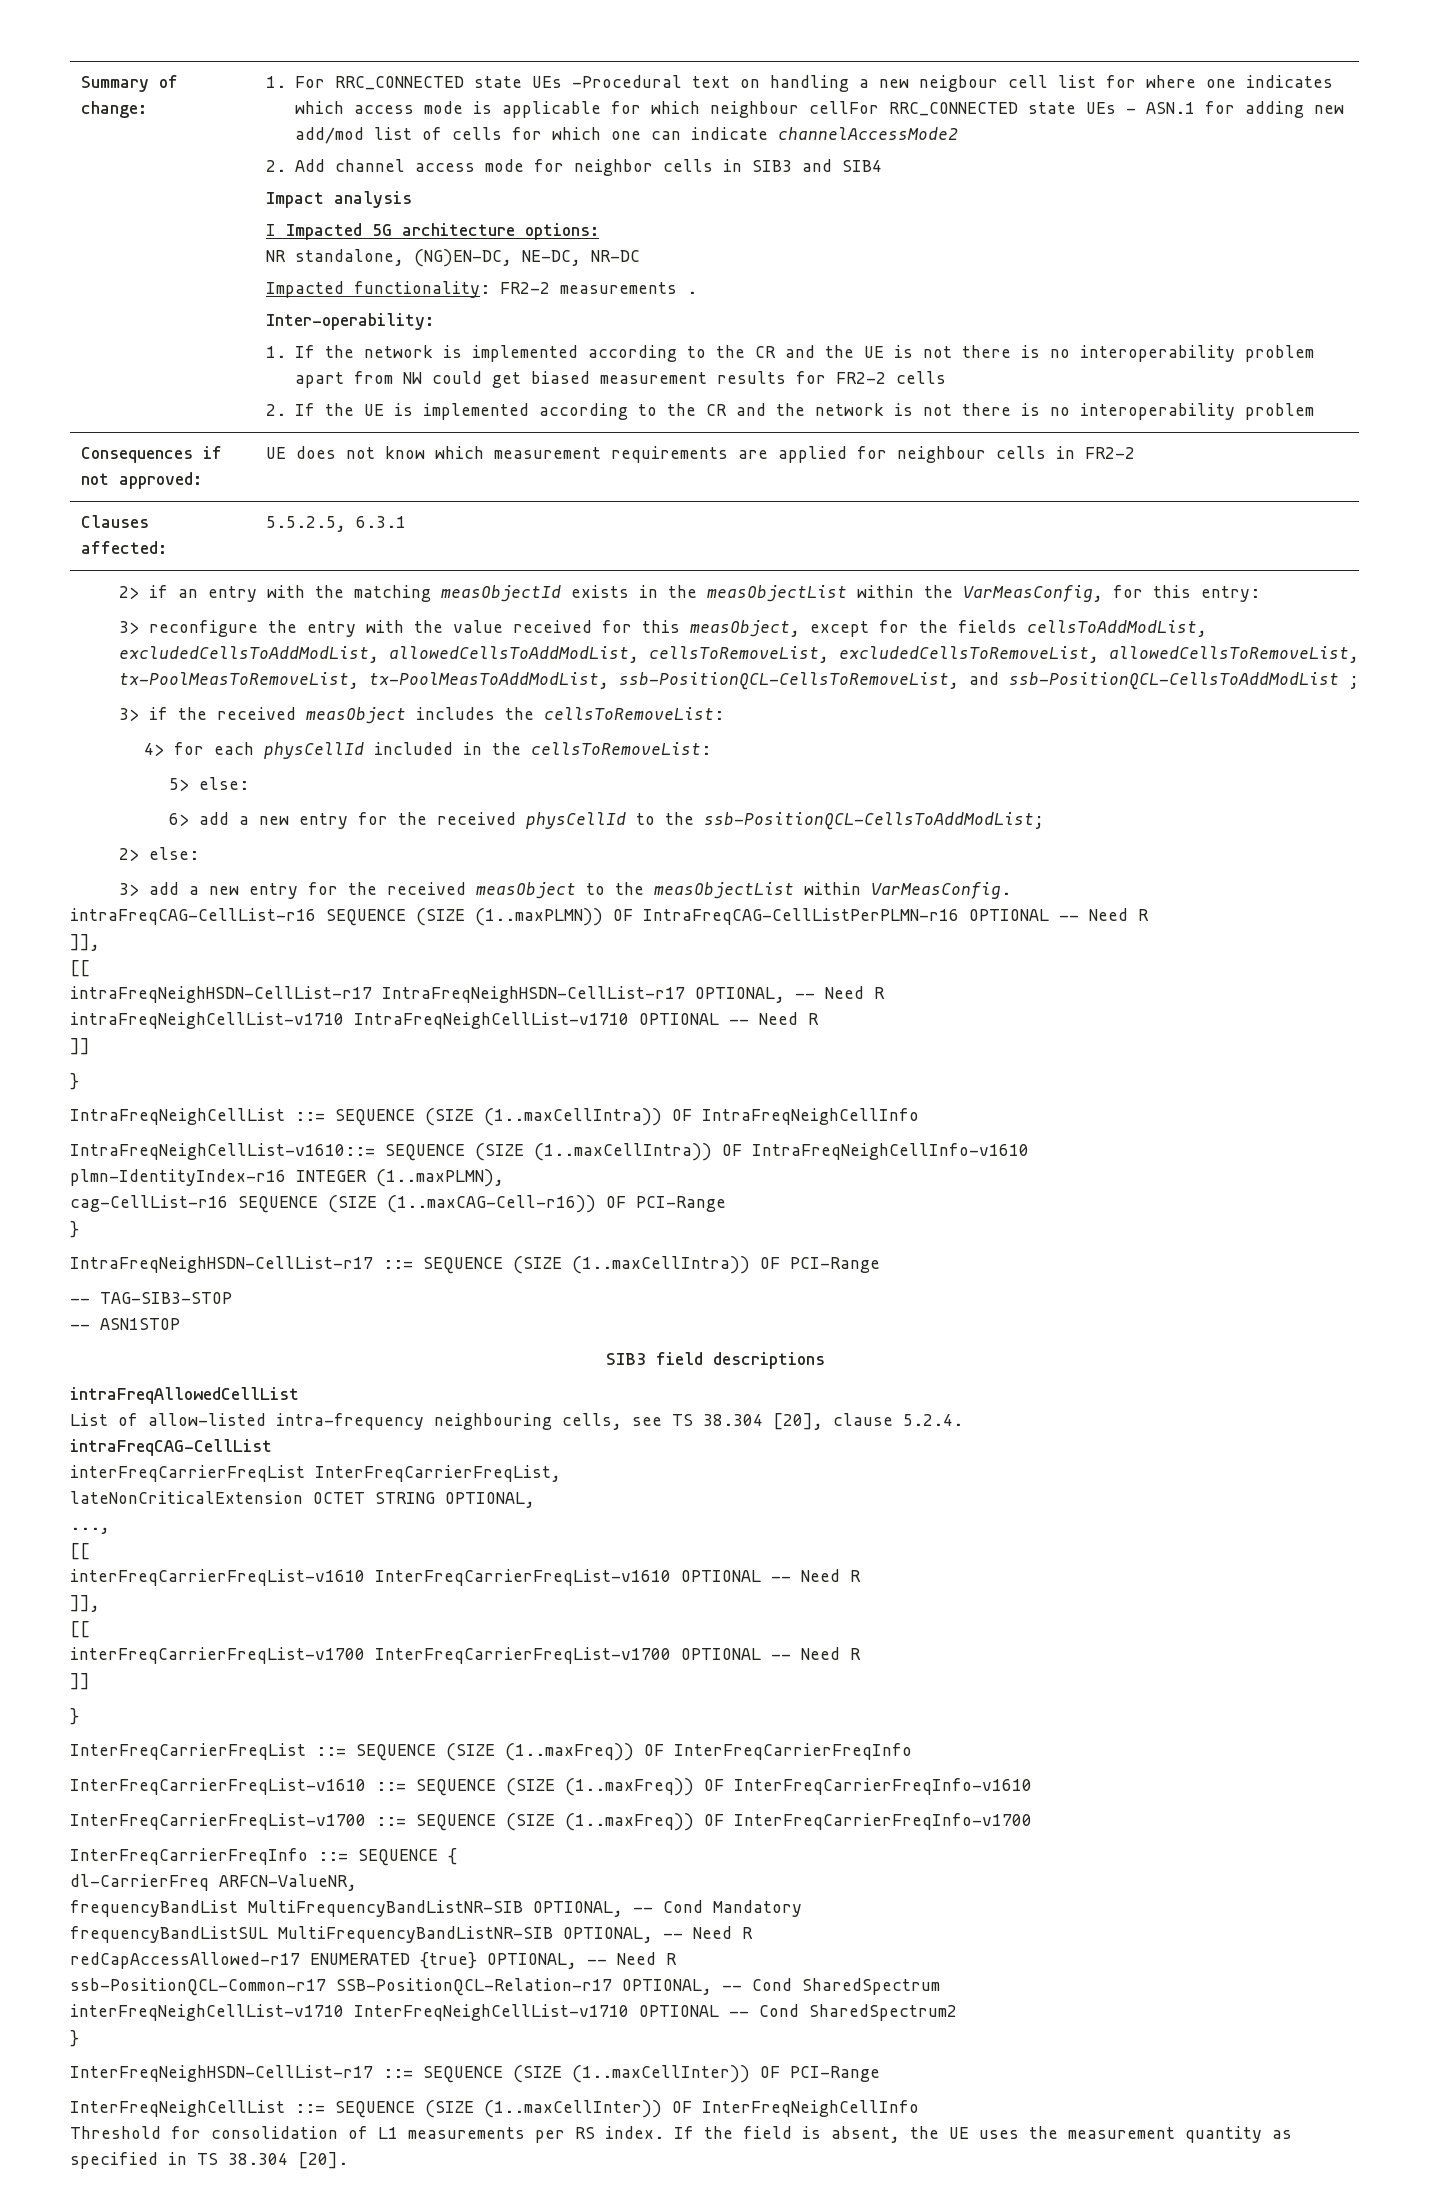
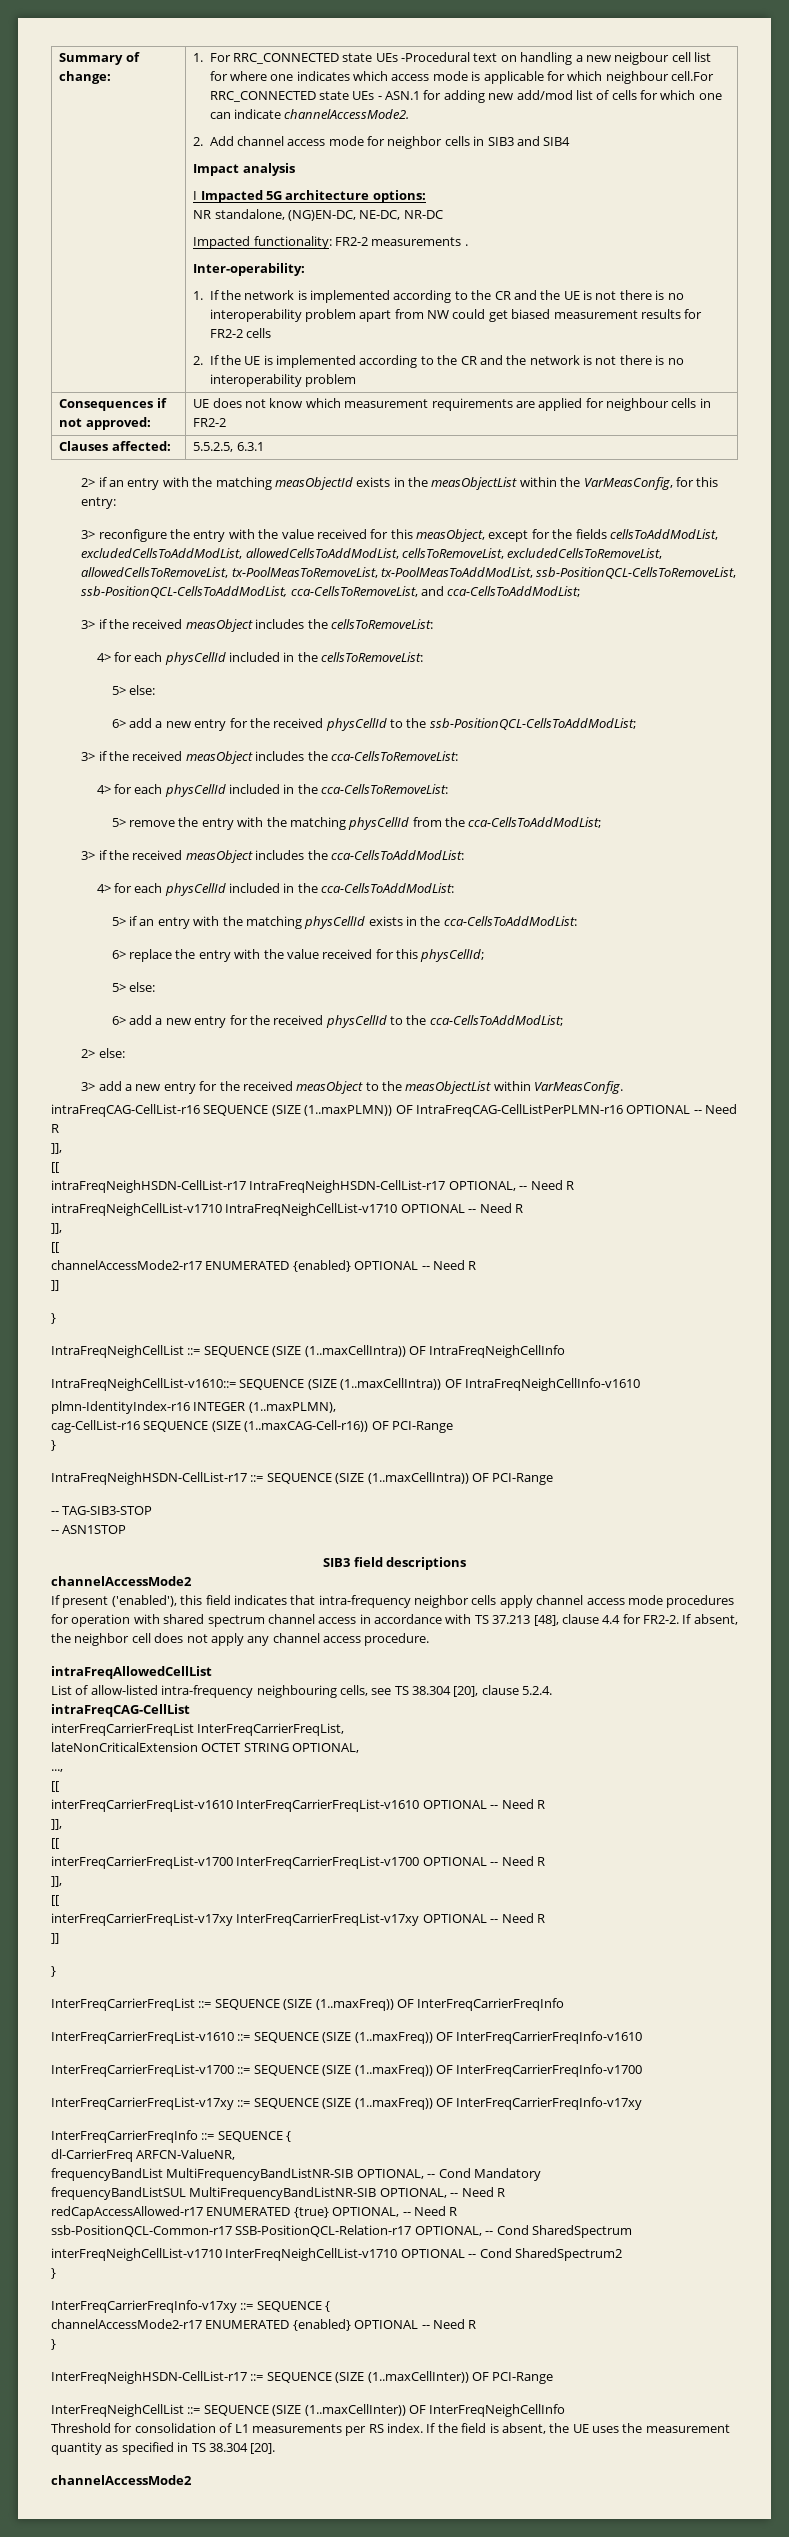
- 1. For RRC_CONNECTED state UEs -Procedural text on handling a new neigbour cell list for where one indicates which access mode is applicable for which neighbour cellFor RRC_CONNECTED state UEs - ASN.1 for adding new add/mod list of cells for which one can indicate channelAccessMode2
+ 1. For RRC_CONNECTED state UEs -Procedural text on handling a new neigbour cell list for where one indicates which access mode is applicable for which neighbour cell.For RRC_CONNECTED state UEs - ASN.1 for adding new add/mod list of cells for which one can indicate channelAccessMode2.
- 3> reconfigure the entry with the value received for this measObject, except for the fields cellsToAddModList, excludedCellsToAddModList, allowedCellsToAddModList, cellsToRemoveList, excludedCellsToRemoveList, allowedCellsToRemoveList, tx-PoolMeasToRemoveList, tx-PoolMeasToAddModList, ssb-PositionQCL-CellsToRemoveList, and ssb-PositionQCL-CellsToAddModList ;
+ 3> reconfigure the entry with the value received for this measObject, except for the fields cellsToAddModList, excludedCellsToAddModList, allowedCellsToAddModList, cellsToRemoveList, excludedCellsToRemoveList, allowedCellsToRemoveList, tx-PoolMeasToRemoveList, tx-PoolMeasToAddModList, ssb-PositionQCL-CellsToRemoveList, ssb-PositionQCL-CellsToAddModList, cca-CellsToRemoveList, and cca-CellsToAddModList;
+ 3> if the received measObject includes the cca-CellsToRemoveList:
+ 4> for each physCellId included in the cca-CellsToRemoveList:
+ 5> remove the entry with the matching physCellId from the cca-CellsToAddModList;
+ 3> if the received measObject includes the cca-CellsToAddModList:
+ 4> for each physCellId included in the cca-CellsToAddModList:
+ 5> if an entry with the matching physCellId exists in the cca-CellsToAddModList:
+ 6> replace the entry with the value received for this physCellId;
+ 5> else:
+ 6> add a new entry for the received physCellId to the cca-CellsToAddModList;
  intraFreqNeighCellList-v1710 IntraFreqNeighCellList-v1710 OPTIONAL -- Need R
+ ]],
+ [[
+ channelAccessMode2-r17 ENUMERATED {enabled} OPTIONAL -- Need R
  SIB3 field descriptions
+ channelAccessMode2
+ If present ('enabled'), this field indicates that intra-frequency neighbor cells apply channel access mode procedures for operation with shared spectrum channel access in accordance with TS 37.213 [48], clause 4.4 for FR2-2. If absent, the neighbor cell does not apply any channel access procedure.
  interFreqCarrierFreqList-v1700 InterFreqCarrierFreqList-v1700 OPTIONAL -- Need R
+ ]],
+ [[
+ interFreqCarrierFreqList-v17xy InterFreqCarrierFreqList-v17xy OPTIONAL -- Need R
+ InterFreqCarrierFreqList-v17xy ::= SEQUENCE (SIZE (1..maxFreq)) OF InterFreqCarrierFreqInfo-v17xy
+ InterFreqCarrierFreqInfo-v17xy ::= SEQUENCE {
+ channelAccessMode2-r17 ENUMERATED {enabled} OPTIONAL -- Need R
+ }
  If the field is absent, the UE uses the measurement quantity as specified in TS 38.304 [20].
+ channelAccessMode2

